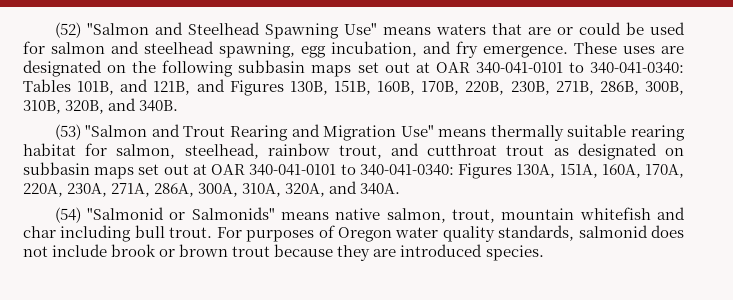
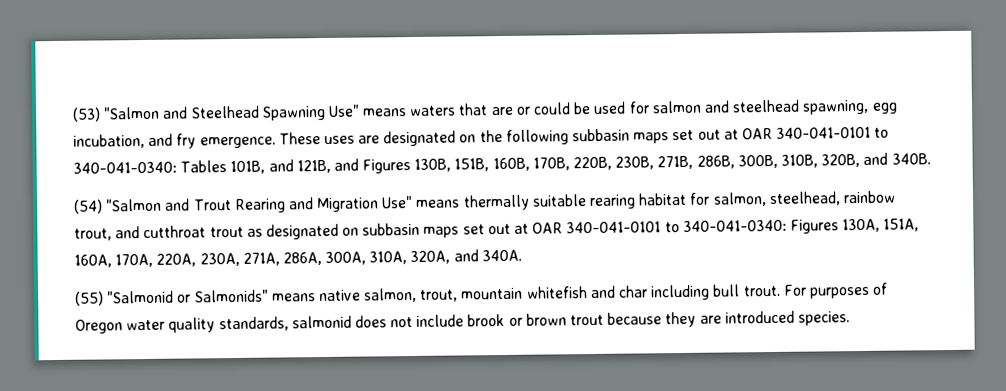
- (52) "Salmon and Steelhead Spawning Use" means waters that are or could be used for salmon and steelhead spawning, egg incubation, and fry emergence.
+ (53) "Salmon and Steelhead Spawning Use" means waters that are or could be used for salmon and steelhead spawning, egg incubation, and fry emergence.
- (53) "Salmon and Trout Rearing and Migration Use" means thermally suitable rearing habitat for salmon, steelhead, rainbow trout, and cutthroat trout as designated on subbasin maps set out at OAR 340-041-0101 to 340-041-0340: Figures 130A, 151A, 160A, 170A, 220A, 230A, 271A, 286A, 300A, 310A, 320A, and 340A.
+ (54) "Salmon and Trout Rearing and Migration Use" means thermally suitable rearing habitat for salmon, steelhead, rainbow trout, and cutthroat trout as designated on subbasin maps set out at OAR 340-041-0101 to 340-041-0340: Figures 130A, 151A, 160A, 170A, 220A, 230A, 271A, 286A, 300A, 310A, 320A, and 340A.
- (54) "Salmonid or Salmonids" means native salmon, trout, mountain whitefish and char including bull trout.
+ (55) "Salmonid or Salmonids" means native salmon, trout, mountain whitefish and char including bull trout.

